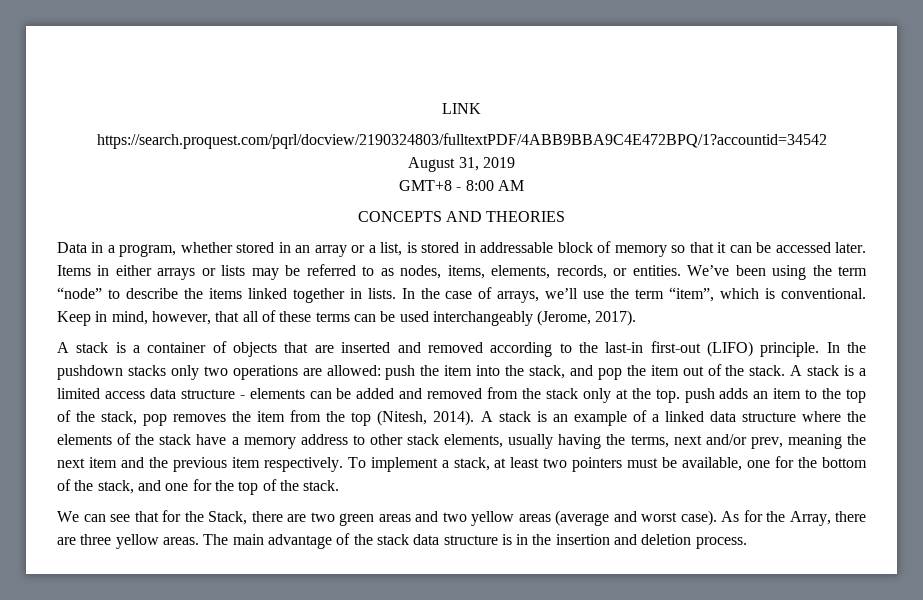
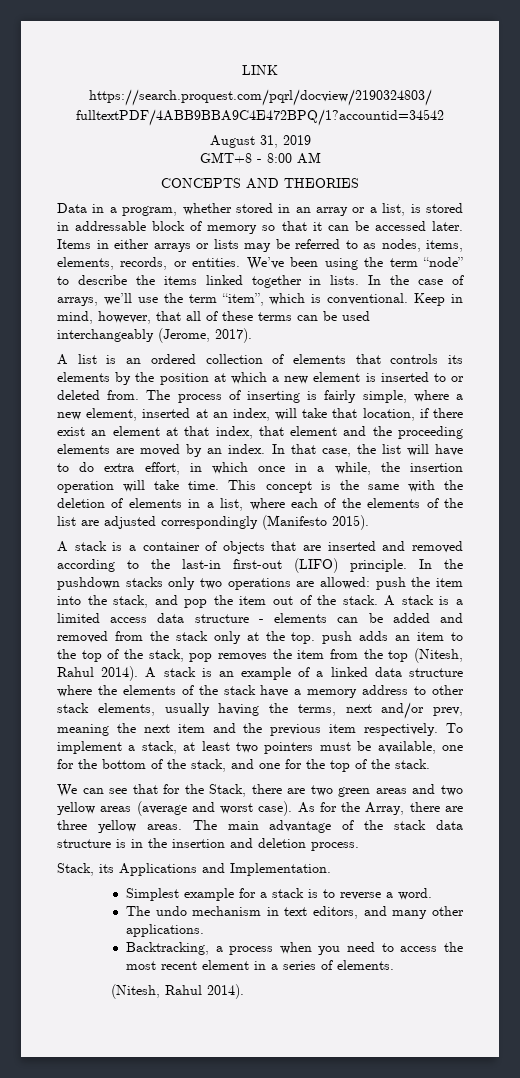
+ A list is an ordered collection of elements that controls its elements by the position at which a new element is inserted to or deleted from. The process of inserting is fairly simple, where a new element, inserted at an index, will take that location, if there exist an element at that index, that element and the proceeding elements are moved by an index. In that case, the list will have to do extra effort, in which once in a while, the insertion operation will take time. This concept is the same with the deletion of elements in a list, where each of the elements of the list are adjusted correspondingly (Manifesto 2015).
- A stack is a limited access data structure - elements can be added and removed from the stack only at the top. push adds an item to the top of the stack, pop removes the item from the top (Nitesh, 2014).
+ A stack is a limited access data structure - elements can be added and removed from the stack only at the top. push adds an item to the top of the stack, pop removes the item from the top (Nitesh, Rahul 2014).
+ Stack, its Applications and Implementation.
+ Simplest example for a stack is to reverse a word.
+ The undo mechanism in text editors, and many other applications.
+ Backtracking, a process when you need to access the most recent element in a series of elements.
+ (Nitesh, Rahul 2014).

